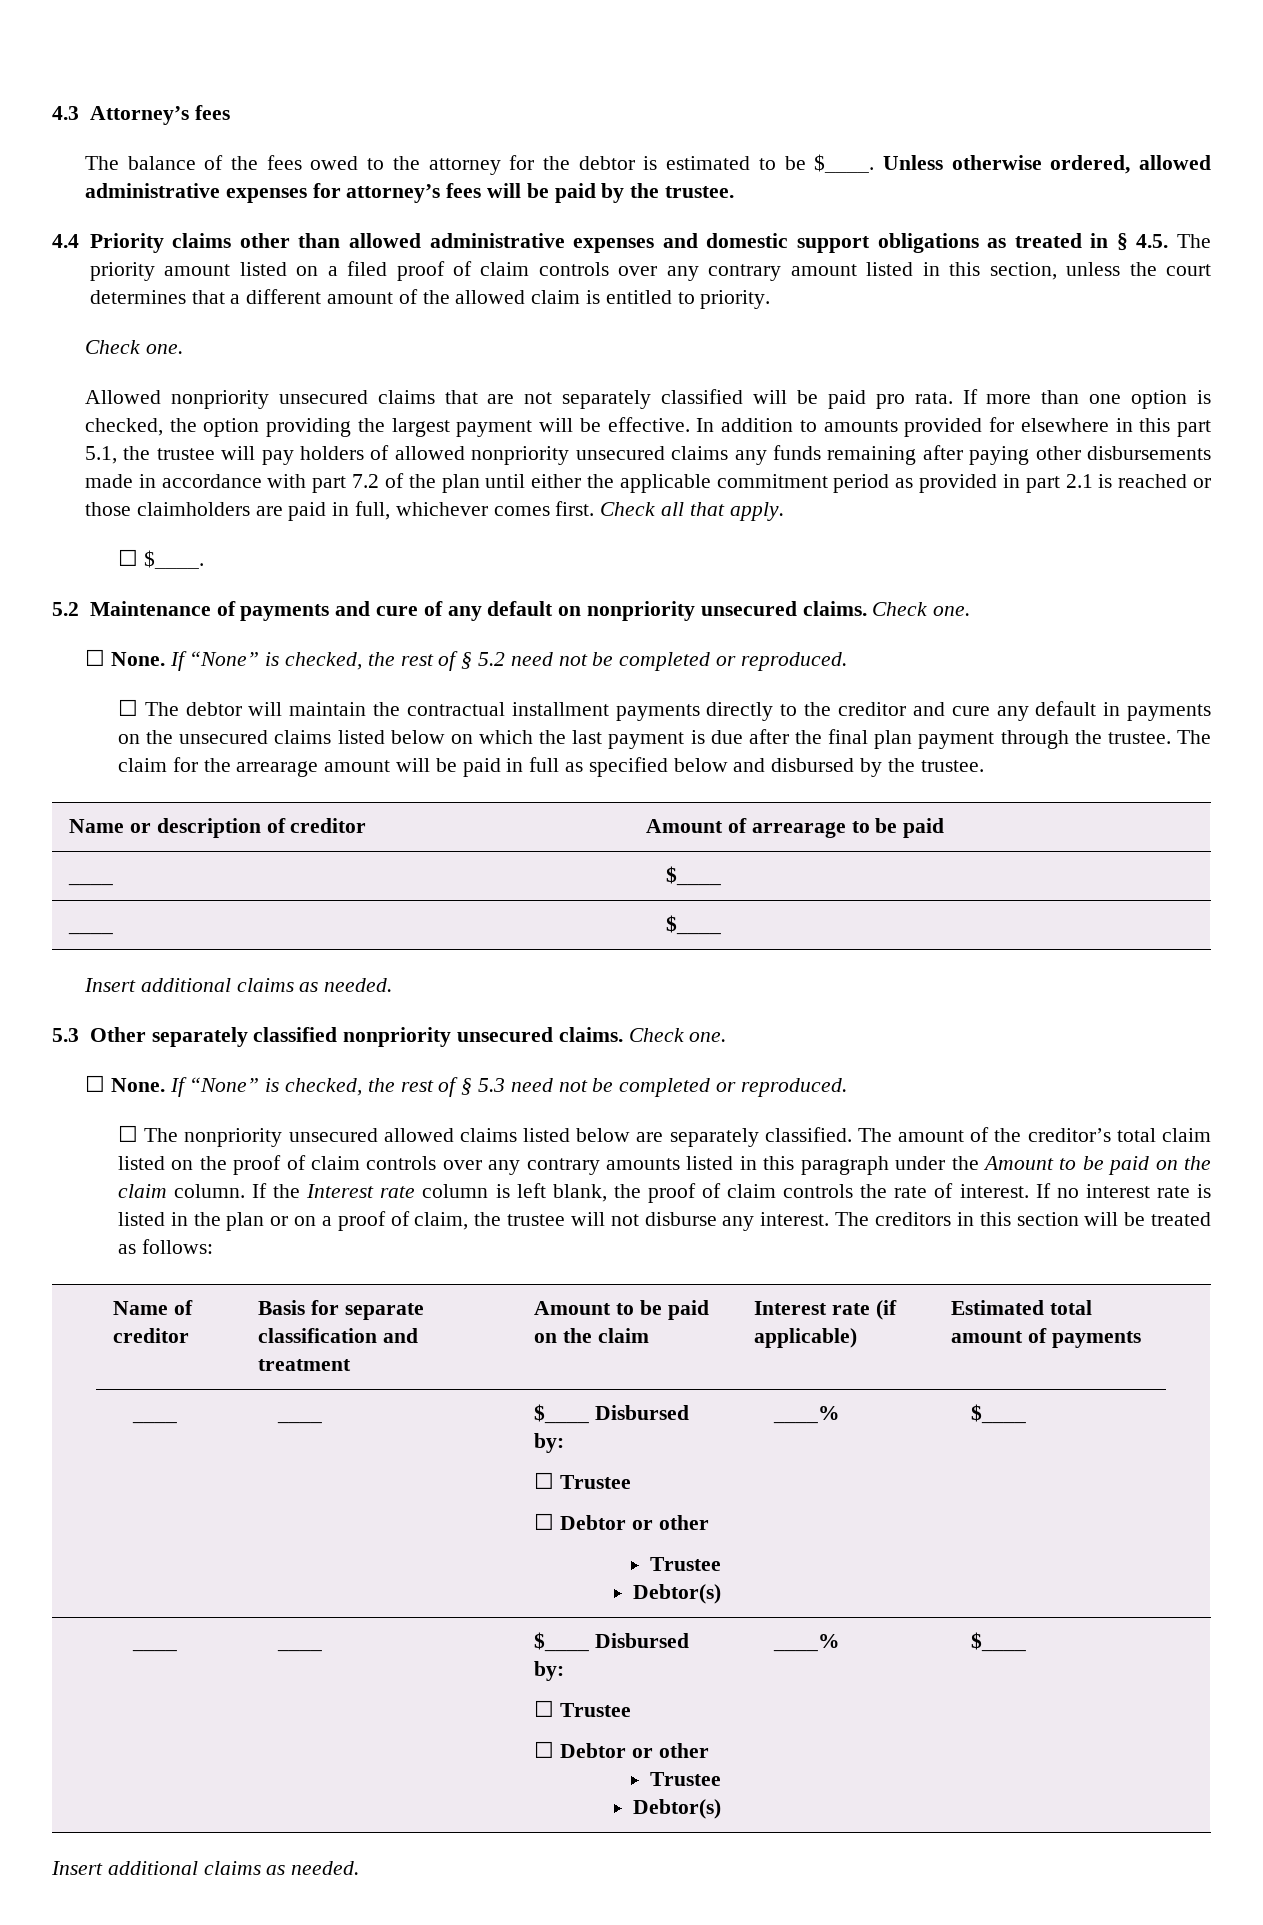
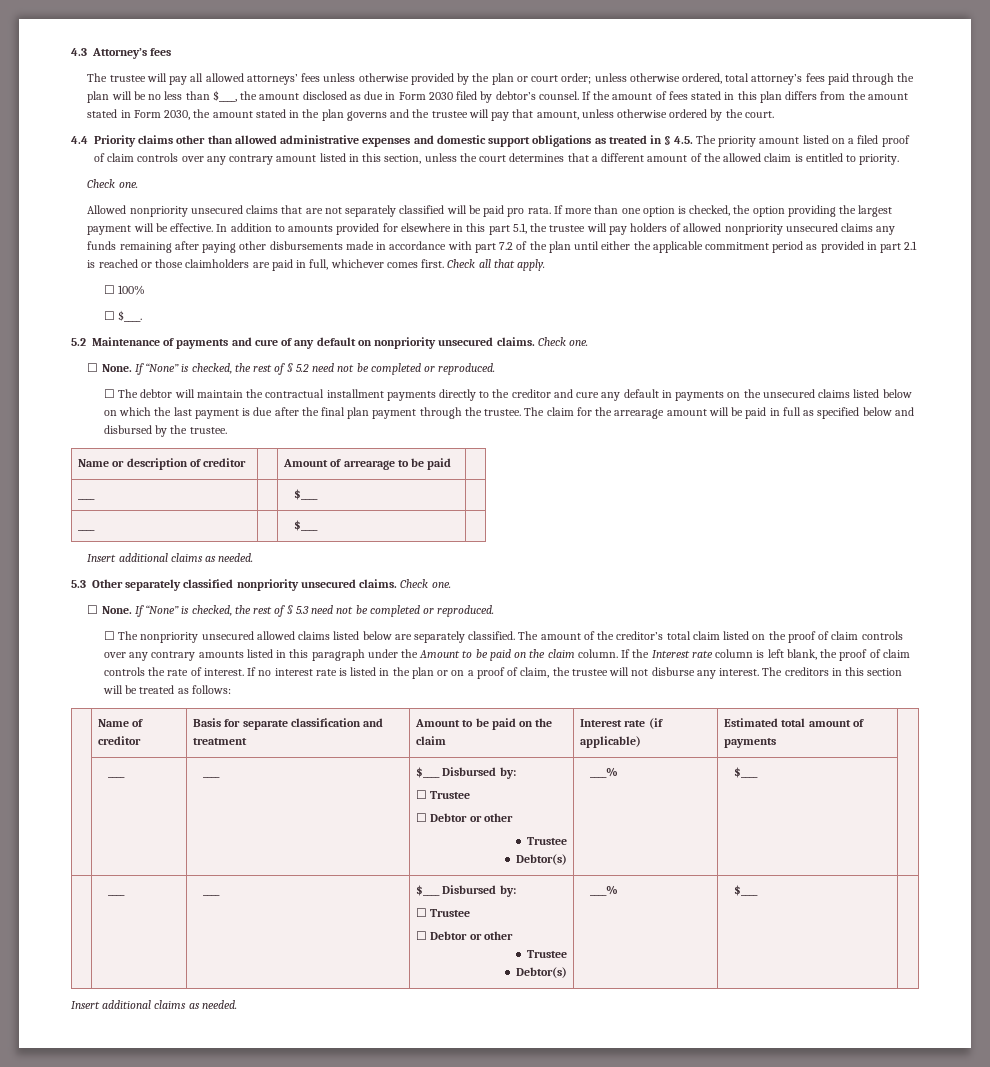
- The balance of the fees owed to the attorney for the debtor is estimated to be $____. Unless otherwise ordered, allowed administrative expenses for attorney’s fees will be paid by the trustee.
+ The trustee will pay all allowed attorneys’ fees unless otherwise provided by the plan or court order; unless otherwise ordered, total attorney’s fees paid through the plan will be no less than $____, the amount disclosed as due in Form 2030 filed by debtor’s counsel. If the amount of fees stated in this plan differs from the amount stated in Form 2030, the amount stated in the plan governs and the trustee will pay that amount, unless otherwise ordered by the court.
+ ☐ 100%

